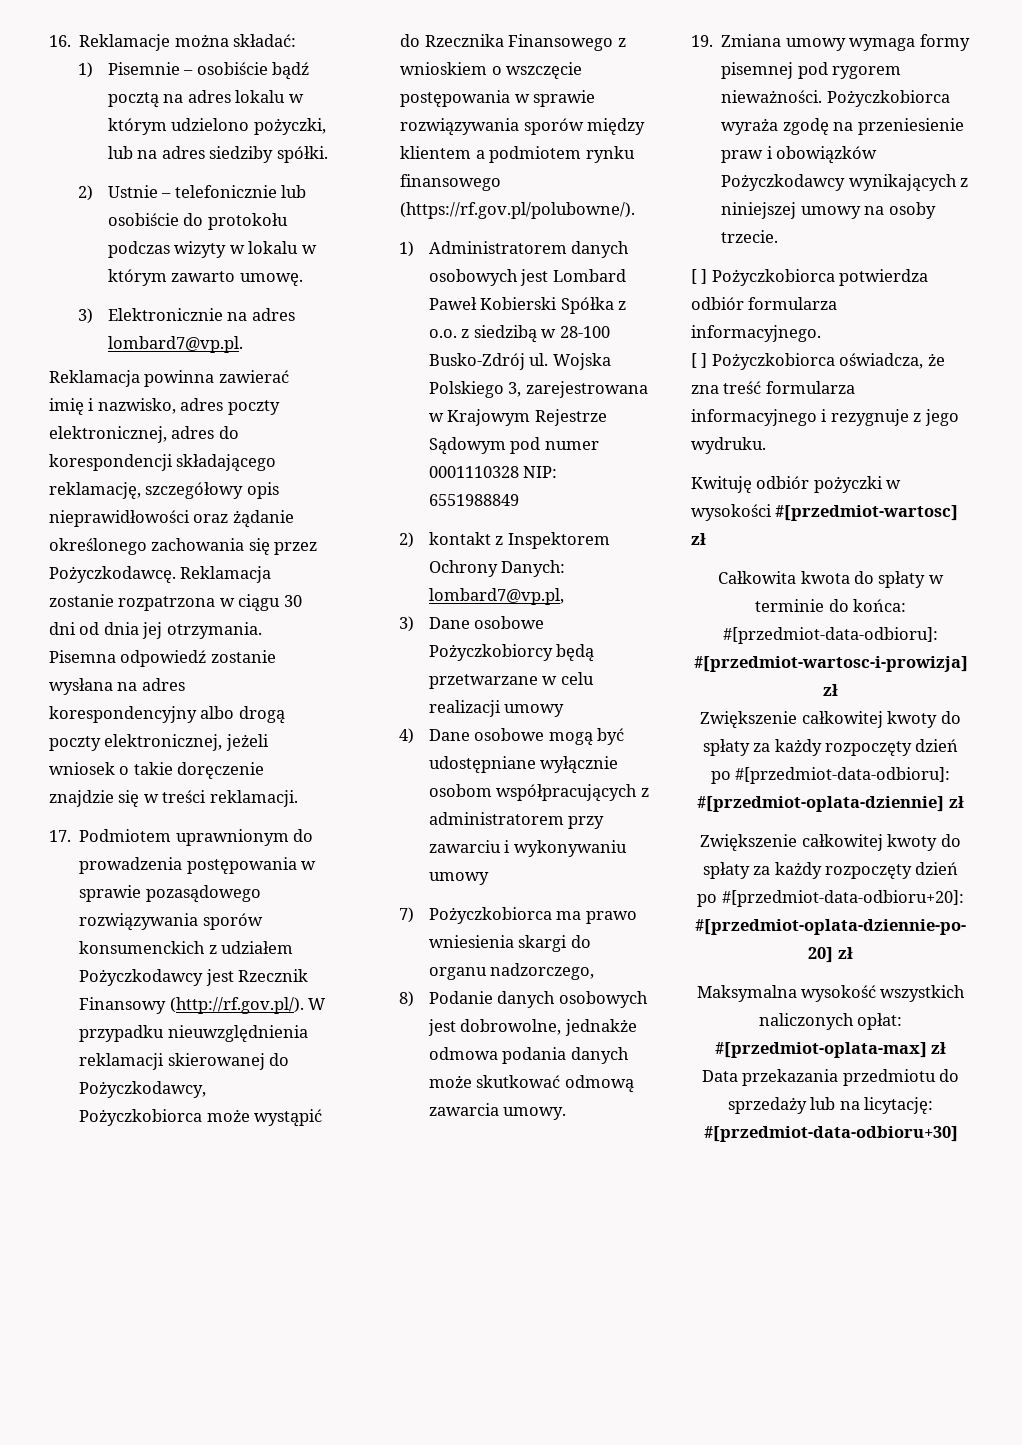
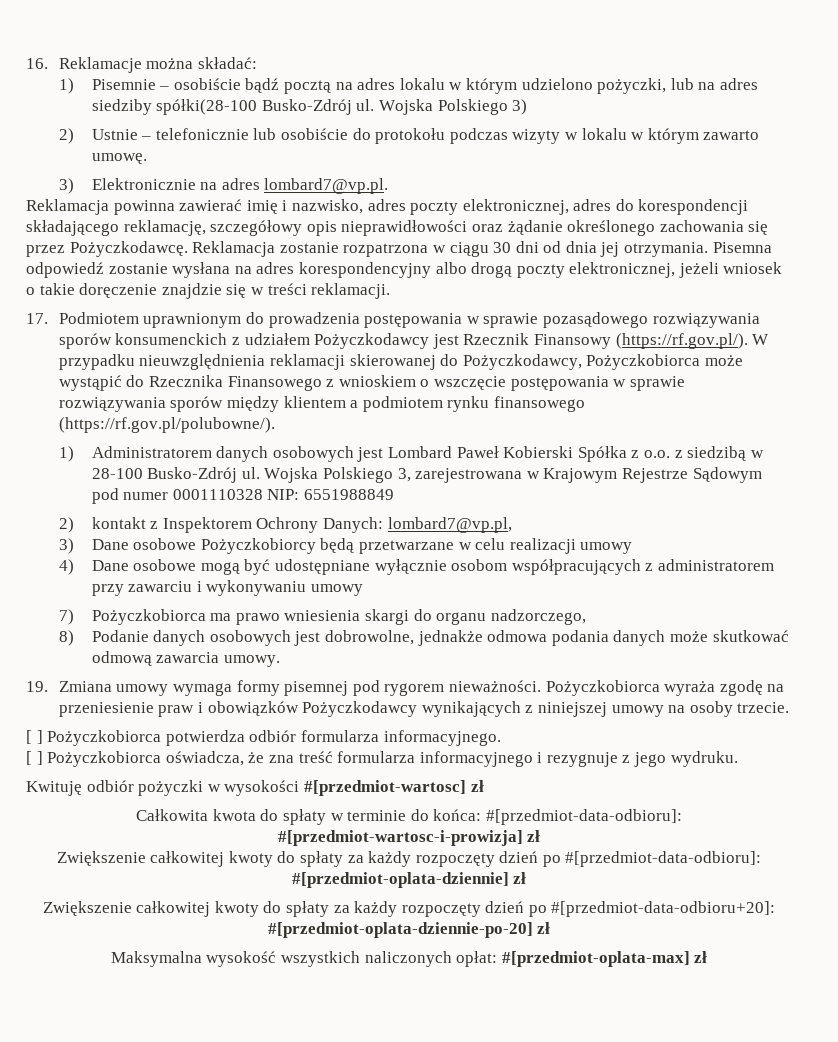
- 1) Pisemnie – osobiście bądź pocztą na adres lokalu w którym udzielono pożyczki, lub na adres siedziby spółki.
+ 1) Pisemnie – osobiście bądź pocztą na adres lokalu w którym udzielono pożyczki, lub na adres siedziby spółki(28-100 Busko-Zdrój ul. Wojska Polskiego 3)
- 17. Podmiotem uprawnionym do prowadzenia postępowania w sprawie pozasądowego rozwiązywania sporów konsumenckich z udziałem Pożyczkodawcy jest Rzecznik Finansowy (http://rf.gov.pl/). W przypadku nieuwzględnienia reklamacji skierowanej do Pożyczkodawcy, Pożyczkobiorca może wystąpić do Rzecznika Finansowego z wnioskiem o wszczęcie postępowania w sprawie rozwiązywania sporów między klientem a podmiotem rynku finansowego (https://rf.gov.pl/polubowne/).
+ 17. Podmiotem uprawnionym do prowadzenia postępowania w sprawie pozasądowego rozwiązywania sporów konsumenckich z udziałem Pożyczkodawcy jest Rzecznik Finansowy (https://rf.gov.pl/). W przypadku nieuwzględnienia reklamacji skierowanej do Pożyczkodawcy, Pożyczkobiorca może wystąpić do Rzecznika Finansowego z wnioskiem o wszczęcie postępowania w sprawie rozwiązywania sporów między klientem a podmiotem rynku finansowego (https://rf.gov.pl/polubowne/).
- Data przekazania przedmiotu do sprzedaży lub na licytację: #[przedmiot-data-odbioru+30]

